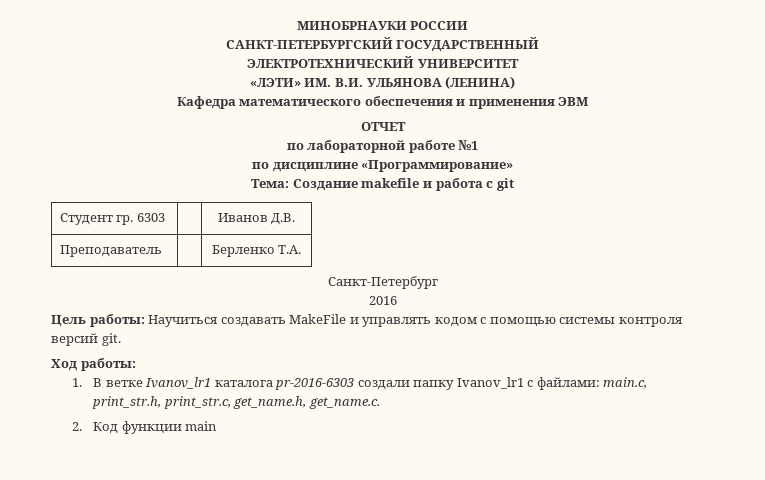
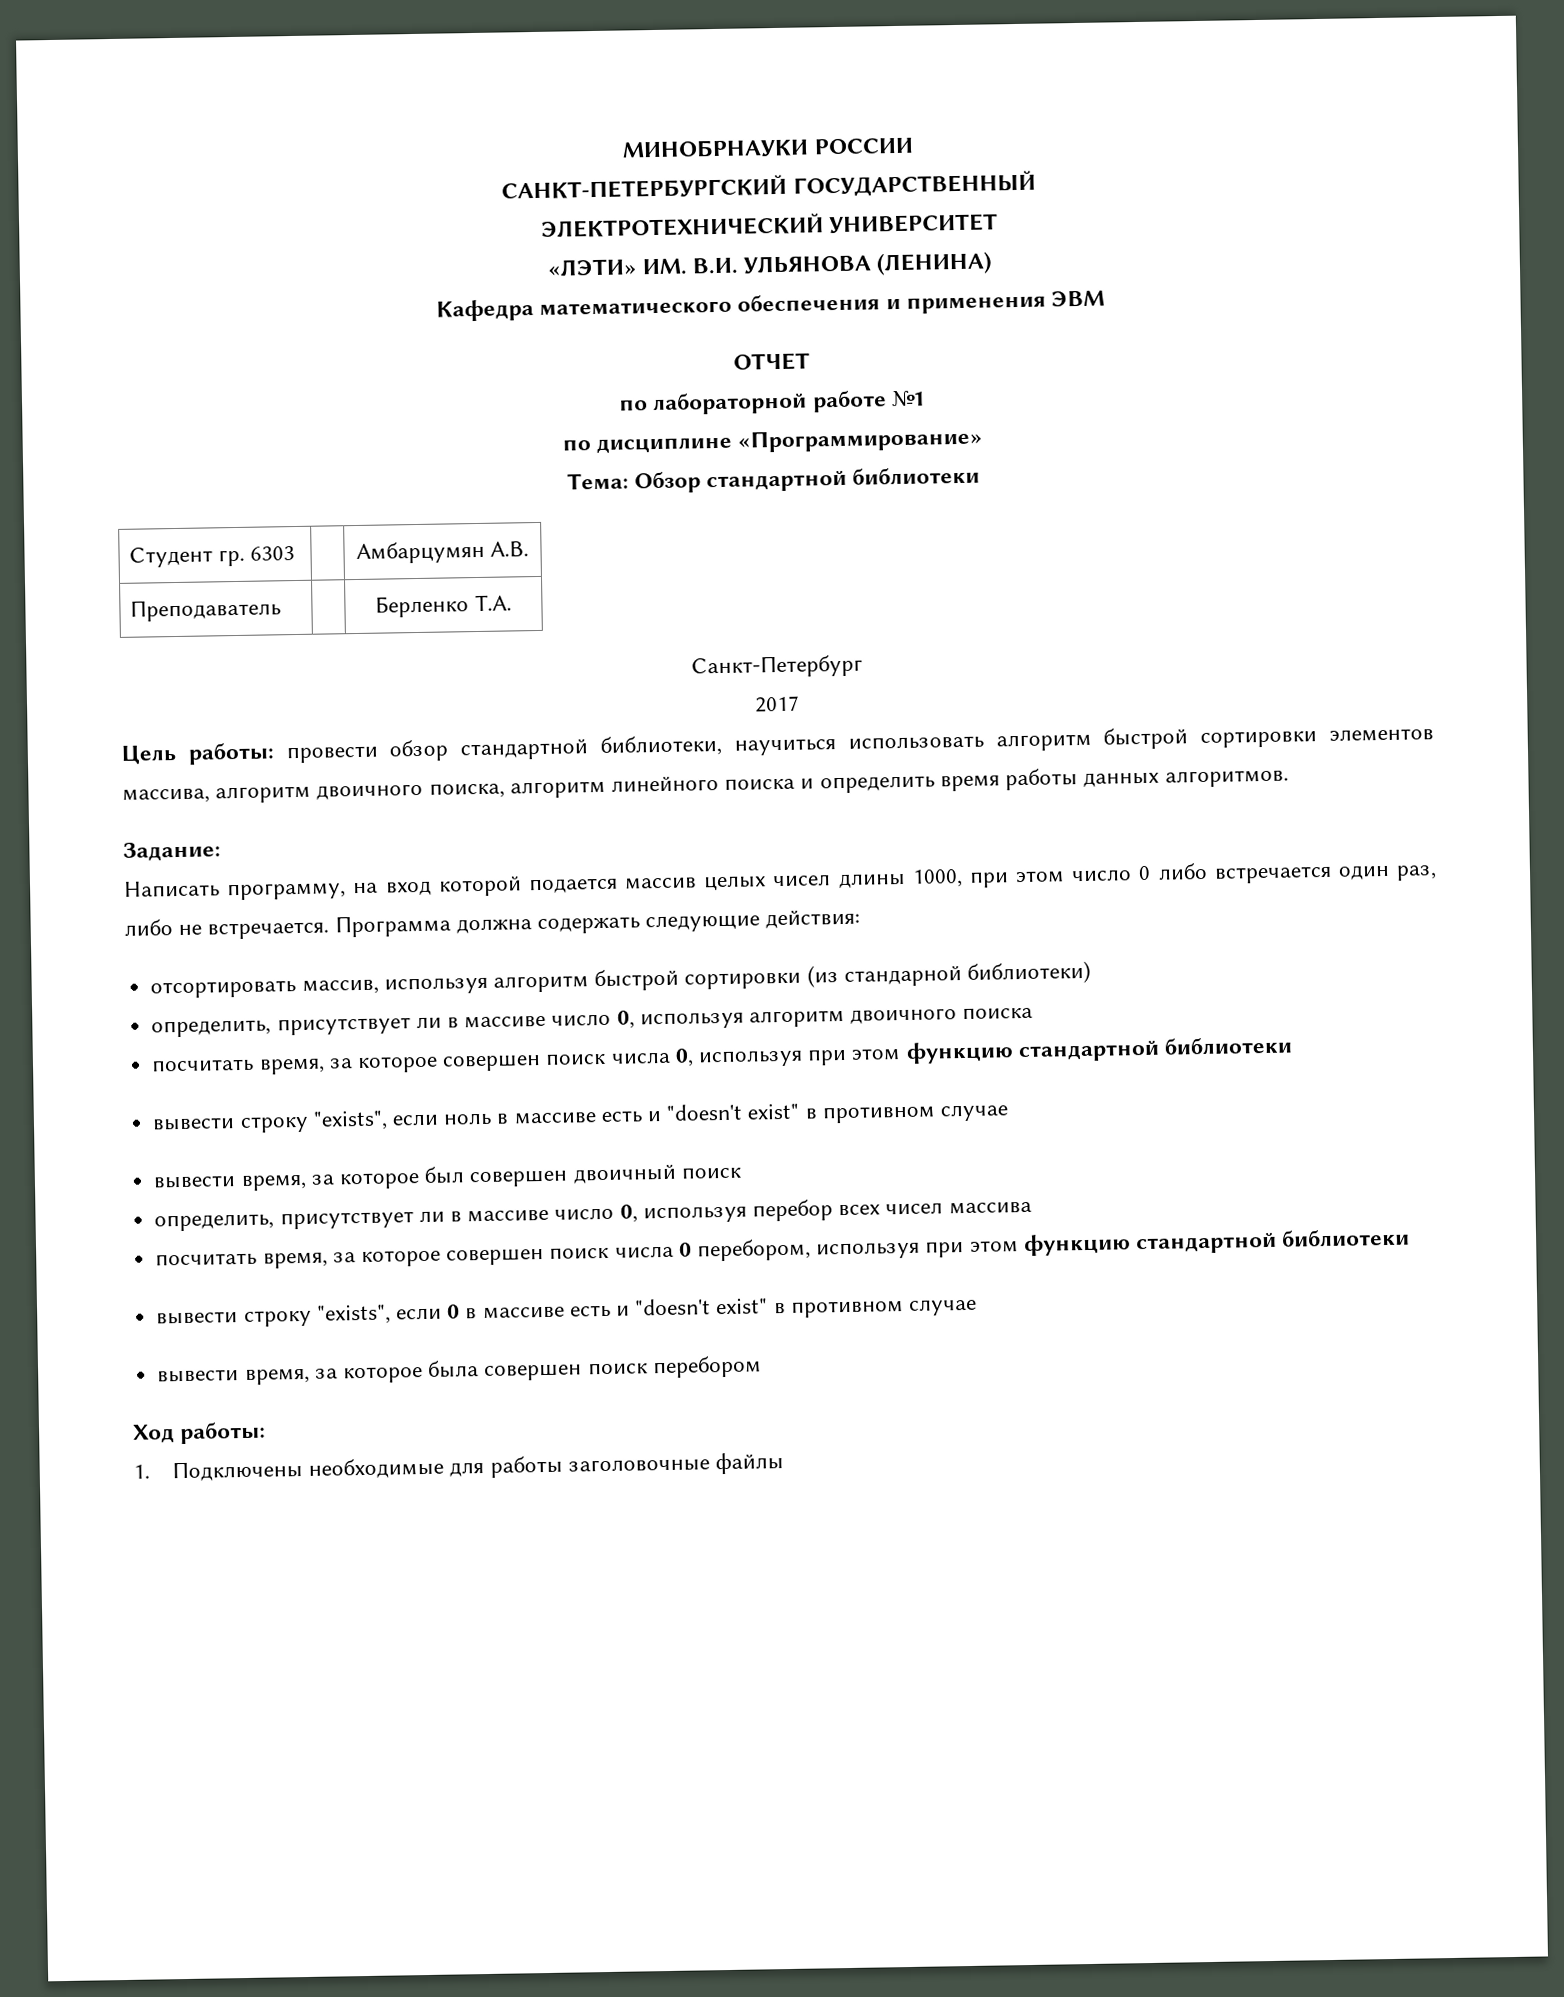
- Тема: Создание makefile и работа с git
+ Тема: Обзор стандартной библиотеки
- Студент гр. 6303 | | Иванов Д.В.
+ Студент гр. 6303 | | Амбарцумян А.В.
- 2016
+ 2017
- Цель работы: Научиться создавать MakeFile и управлять кодом с помощью системы контроля версий git.
+ Цель работы: провести обзор стандартной библиотеки, научиться использовать алгоритм быстрой сортировки элементов массива, алгоритм двоичного поиска, алгоритм линейного поиска и определить время работы данных алгоритмов.
+ Задание:
+ Написать программу, на вход которой подается массив целых чисел длины 1000, при этом число 0 либо встречается один раз, либо не встречается. Программа должна содержать следующие действия:
+ отсортировать массив, используя алгоритм быстрой сортировки (из стандарной библиотеки)
+ определить, присутствует ли в массиве число 0, используя алгоритм двоичного поиска
+ посчитать время, за которое совершен поиск числа 0, используя при этом функцию стандартной библиотеки
+ вывести строку "exists", если ноль в массиве есть и "doesn't exist" в противном случае
+ вывести время, за которое был совершен двоичный поиск
+ определить, присутствует ли в массиве число 0, используя перебор всех чисел массива
+ посчитать время, за которое совершен поиск числа 0 перебором, используя при этом функцию стандартной библиотеки
+ вывести строку "exists", если 0 в массиве есть и "doesn't exist" в противном случае
+ вывести время, за которое была совершен поиск перебором
  Ход работы:
- 1. В ветке Ivanov_lr1 каталога pr-2016-6303 создали папку Ivanov_lr1 c файлами: main.c, print_str.h, print_str.c, get_name.h, get_name.c.
- 2. Код функции main
+ 1. Подключены необходимые для работы заголовочные файлы

